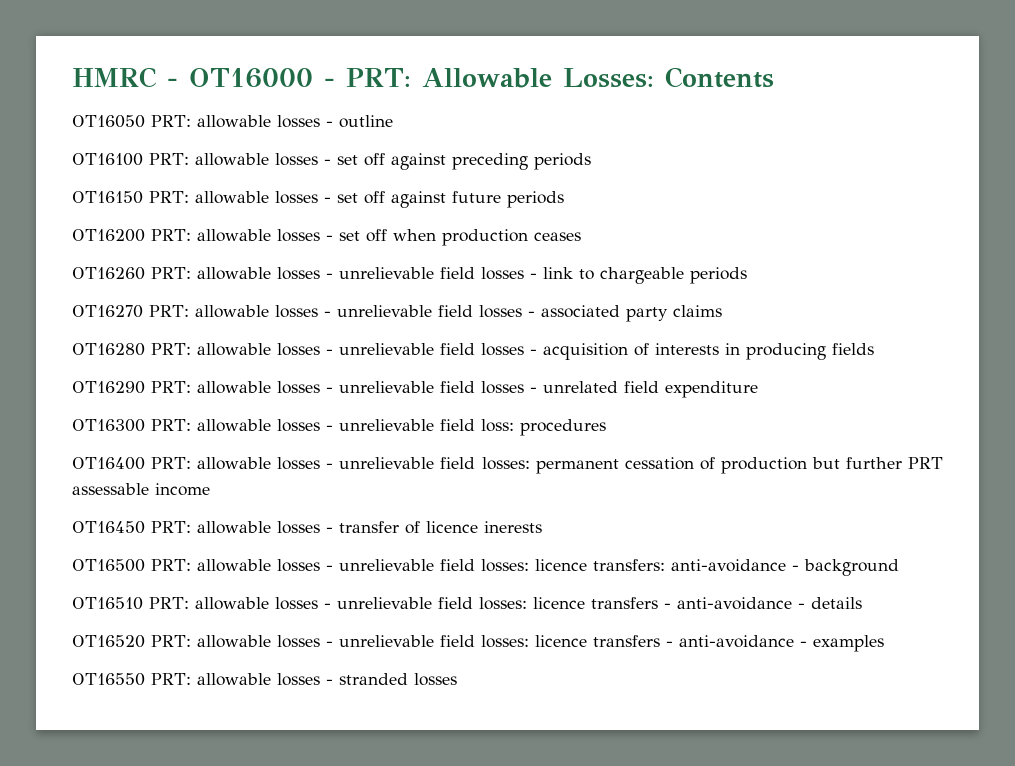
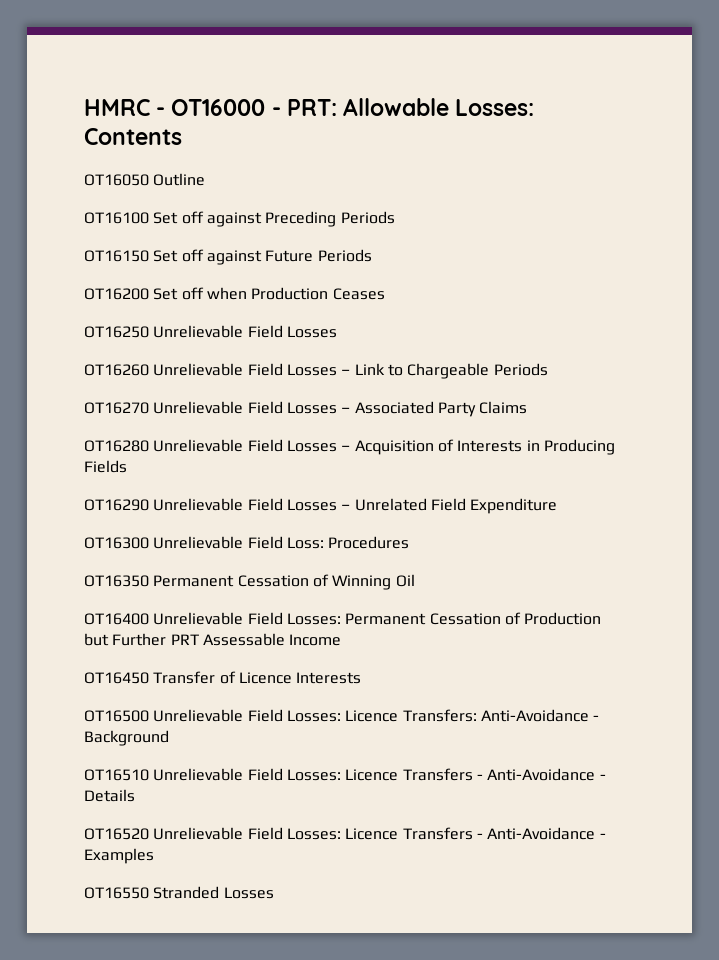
- OT16050 PRT: allowable losses - outline
- OT16100 PRT: allowable losses - set off against preceding periods
- OT16150 PRT: allowable losses - set off against future periods
- OT16200 PRT: allowable losses - set off when production ceases
- OT16260 PRT: allowable losses - unrelievable field losses - link to chargeable periods
- OT16270 PRT: allowable losses - unrelievable field losses - associated party claims
- OT16280 PRT: allowable losses - unrelievable field losses - acquisition of interests in producing fields
- OT16290 PRT: allowable losses - unrelievable field losses - unrelated field expenditure
- OT16300 PRT: allowable losses - unrelievable field loss: procedures
- OT16400 PRT: allowable losses - unrelievable field losses: permanent cessation of production but further PRT assessable income
- OT16450 PRT: allowable losses - transfer of licence inerests
- OT16500 PRT: allowable losses - unrelievable field losses: licence transfers: anti-avoidance - background
- OT16510 PRT: allowable losses - unrelievable field losses: licence transfers - anti-avoidance - details
- OT16520 PRT: allowable losses - unrelievable field losses: licence transfers - anti-avoidance - examples
- OT16550 PRT: allowable losses - stranded losses
+ OT16050 Outline
+ OT16100 Set off against Preceding Periods
+ OT16150 Set off against Future Periods
+ OT16200 Set off when Production Ceases
+ OT16250 Unrelievable Field Losses
+ OT16260 Unrelievable Field Losses – Link to Chargeable Periods
+ OT16270 Unrelievable Field Losses – Associated Party Claims
+ OT16280 Unrelievable Field Losses – Acquisition of Interests in Producing Fields
+ OT16290 Unrelievable Field Losses – Unrelated Field Expenditure
+ OT16300 Unrelievable Field Loss: Procedures
+ OT16350 Permanent Cessation of Winning Oil
+ OT16400 Unrelievable Field Losses: Permanent Cessation of Production but Further PRT Assessable Income
+ OT16450 Transfer of Licence Interests
+ OT16500 Unrelievable Field Losses: Licence Transfers: Anti-Avoidance - Background
+ OT16510 Unrelievable Field Losses: Licence Transfers - Anti-Avoidance - Details
+ OT16520 Unrelievable Field Losses: Licence Transfers - Anti-Avoidance - Examples
+ OT16550 Stranded Losses

